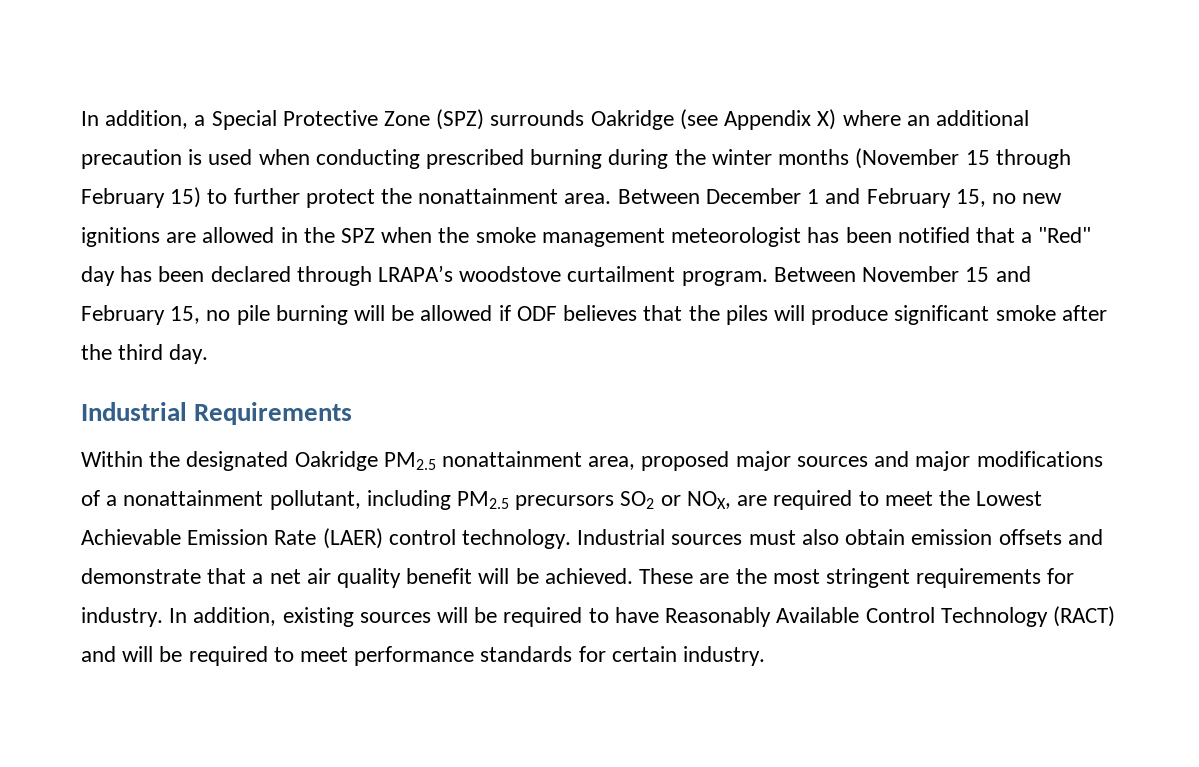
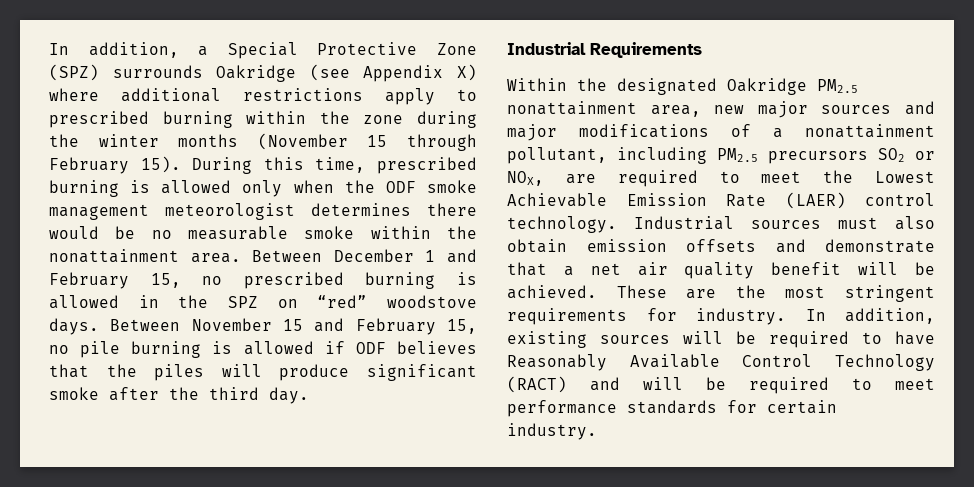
- In addition, a Special Protective Zone (SPZ) surrounds Oakridge (see Appendix X) where an additional precaution is used when conducting prescribed burning during the winter months (November 15 through February 15) to further protect the nonattainment area.
+ In addition, a Special Protective Zone (SPZ) surrounds Oakridge (see Appendix X) where additional restrictions apply to prescribed burning within the zone during the winter months (November 15 through February 15). During this time, prescribed burning is allowed only when the ODF smoke management meteorologist determines there would be no measurable smoke within the nonattainment area.
- Between December 1 and February 15, no new ignitions are allowed in the SPZ when the smoke management meteorologist has been notified that a "Red" day has been declared through LRAPA’s woodstove curtailment program.
+ Between December 1 and February 15, no prescribed burning is allowed in the SPZ on “red” woodstove days.
- Between November 15 and February 15, no pile burning will be allowed if ODF believes that the piles will produce significant smoke after the third day.
+ Between November 15 and February 15, no pile burning is allowed if ODF believes that the piles will produce significant smoke after the third day.
- Within the designated Oakridge PM2.5 nonattainment area, proposed major sources and major modifications of a nonattainment pollutant, including PM2.5 precursors SO2 or NOX, are required to meet the Lowest Achievable Emission Rate (LAER) control technology.
+ Within the designated Oakridge PM2.5 nonattainment area, new major sources and major modifications of a nonattainment pollutant, including PM2.5 precursors SO2 or NOX, are required to meet the Lowest Achievable Emission Rate (LAER) control technology.

